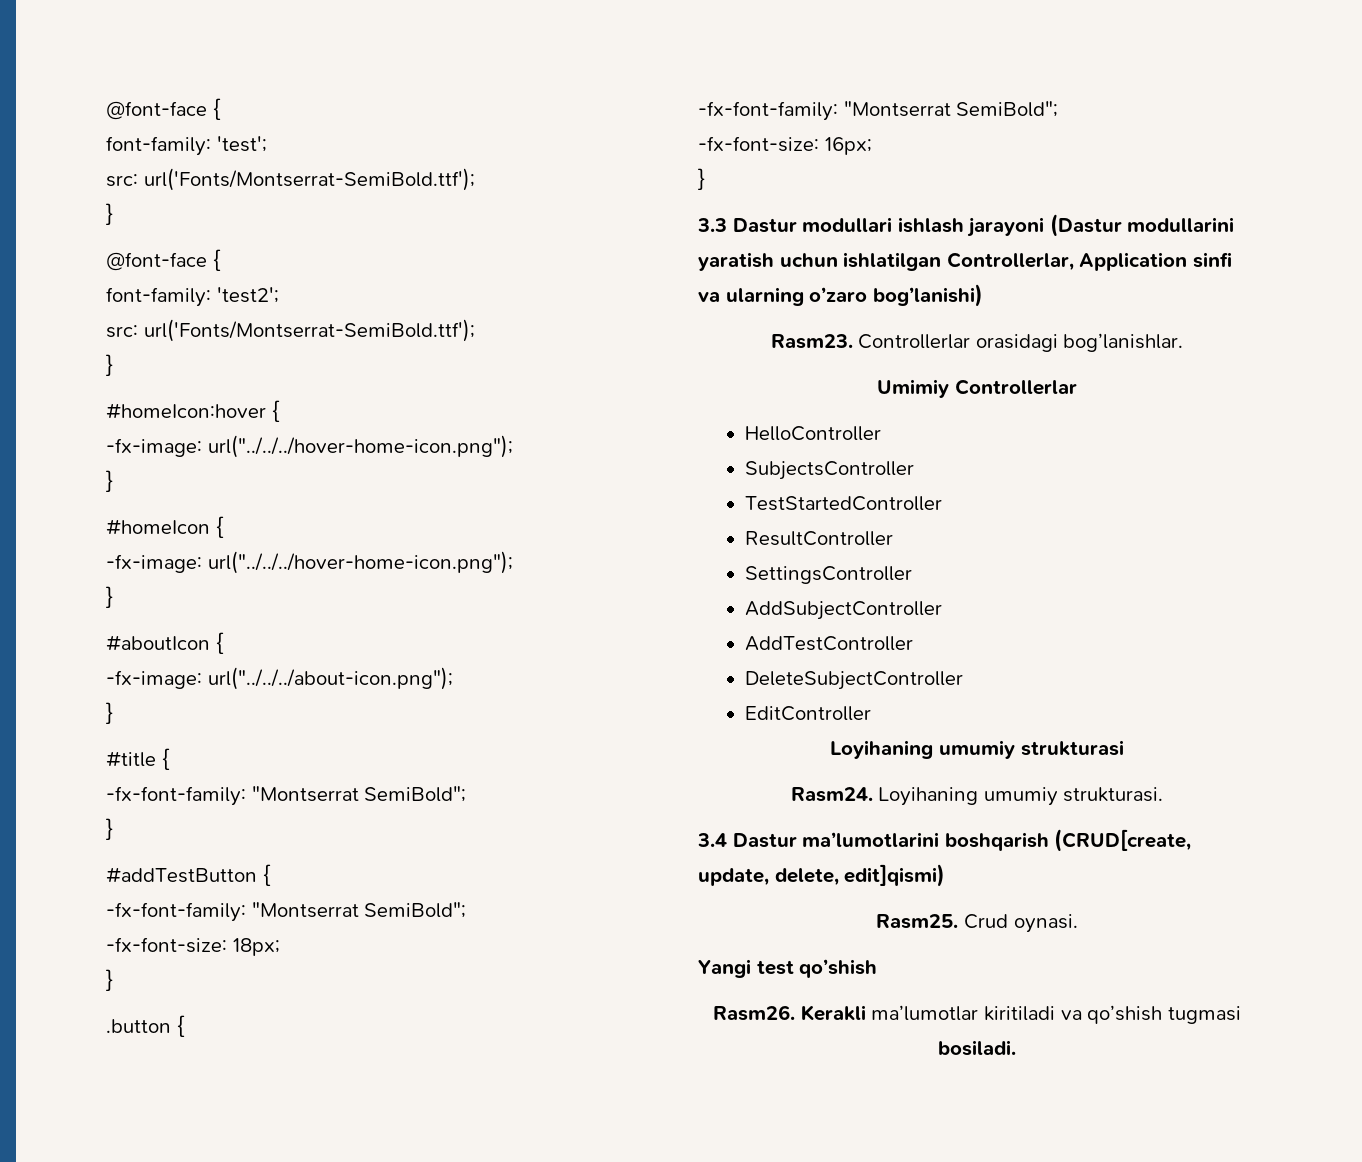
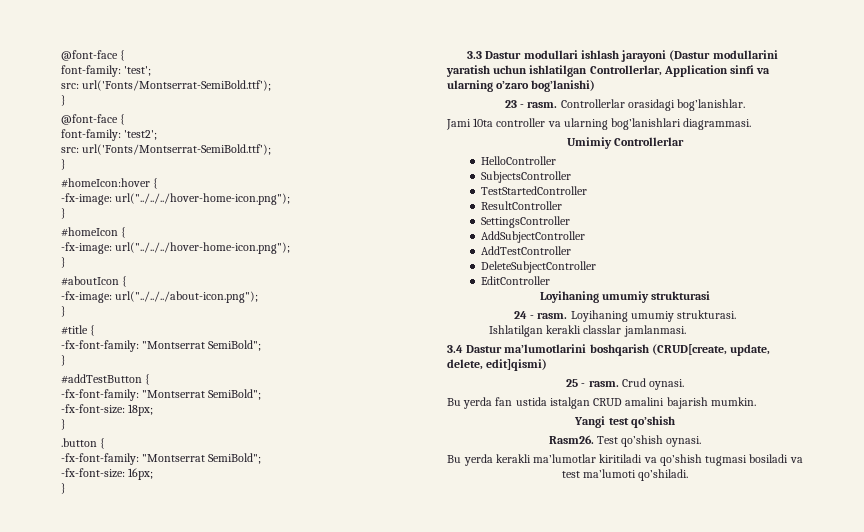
- Rasm23.
+ 23 - rasm.
+ Jami 10ta controller va ularning bog’lanishlari diagrammasi.
- Rasm24.
+ 24 - rasm.
+ Ishlatilgan kerakli classlar jamlanmasi.
- Rasm25.
+ 25 - rasm.
+ Bu yerda fan ustida istalgan CRUD amalini bajarish mumkin.
  Yangi test qo’shish
- Rasm26. Kerakli ma’lumotlar kiritiladi va qo’shish tugmasi bosiladi.
+ Rasm26. Test qo’shish oynasi.
+ Bu yerda kerakli ma’lumotlar kiritiladi va qo’shish tugmasi bosiladi va test ma’lumoti qo’shiladi.

